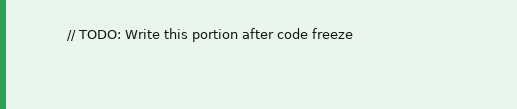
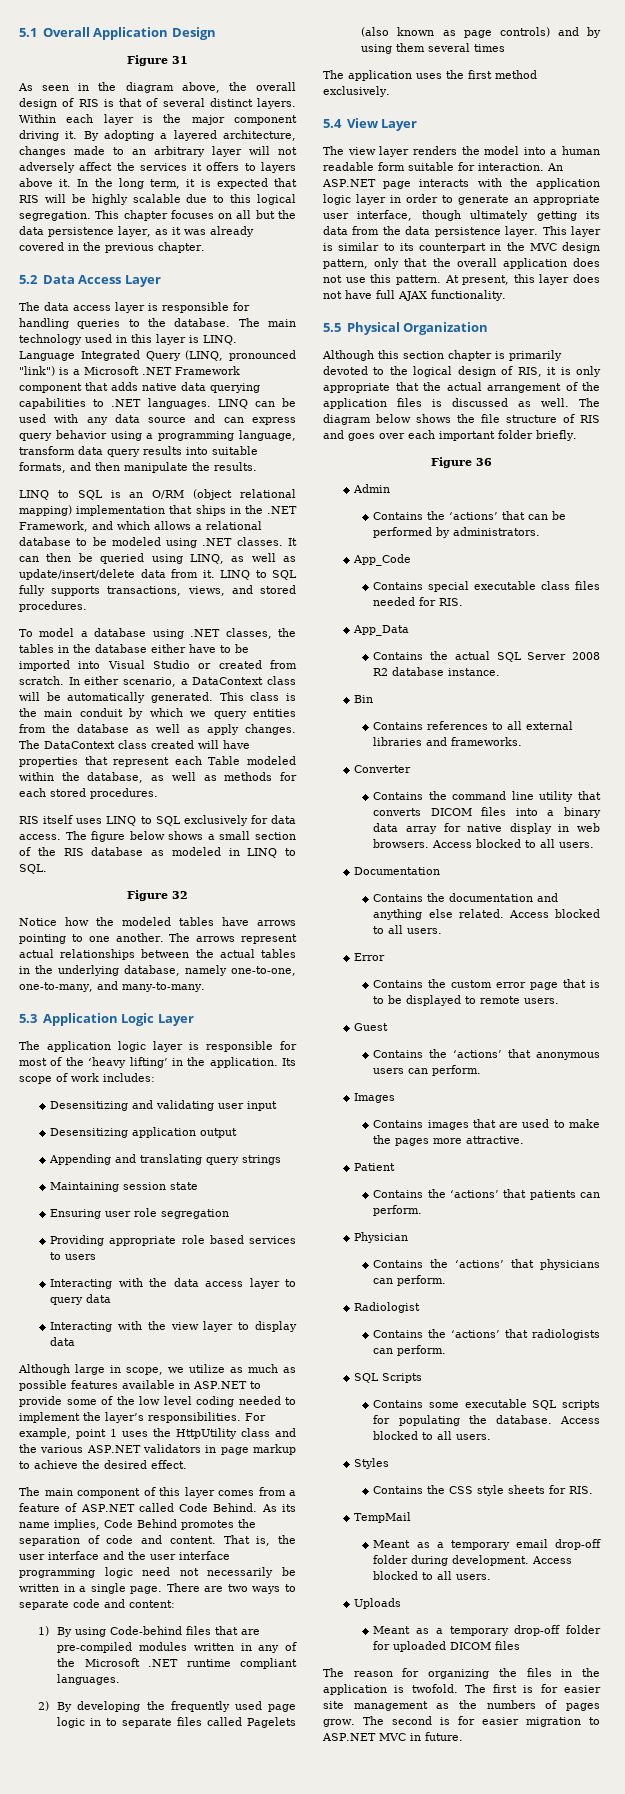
- // TODO: Write this portion after code freeze
+ 5.1 Overall Application Design
+ Figure 31
+ As seen in the diagram above, the overall design of RIS is that of several distinct layers. Within each layer is the major component driving it. By adopting a layered architecture, changes made to an arbitrary layer will not adversely affect the services it offers to layers above it. In the long term, it is expected that RIS will be highly scalable due to this logical segregation. This chapter focuses on all but the data persistence layer, as it was already covered in the previous chapter.
+ 5.2 Data Access Layer
+ The data access layer is responsible for handling queries to the database. The main technology used in this layer is LINQ. Language Integrated Query (LINQ, pronounced "link") is a Microsoft .NET Framework component that adds native data querying capabilities to .NET languages. LINQ can be used with any data source and can express query behavior using a programming language, transform data query results into suitable formats, and then manipulate the results.
+ LINQ to SQL is an O/RM (object relational mapping) implementation that ships in the .NET Framework, and which allows a relational database to be modeled using .NET classes. It can then be queried using LINQ, as well as update/insert/delete data from it. LINQ to SQL fully supports transactions, views, and stored procedures.
+ To model a database using .NET classes, the tables in the database either have to be imported into Visual Studio or created from scratch. In either scenario, a DataContext class will be automatically generated. This class is the main conduit by which we query entities from the database as well as apply changes. The DataContext class created will have properties that represent each Table modeled within the database, as well as methods for each stored procedures.
+ RIS itself uses LINQ to SQL exclusively for data access. The figure below shows a small section of the RIS database as modeled in LINQ to SQL.
+ Figure 32
+ Notice how the modeled tables have arrows pointing to one another. The arrows represent actual relationships between the actual tables in the underlying database, namely one-to-one, one-to-many, and many-to-many.
+ 5.3 Application Logic Layer
+ The application logic layer is responsible for most of the ‘heavy lifting’ in the application. Its scope of work includes:
+ Desensitizing and validating user input
+ Desensitizing application output
+ Appending and translating query strings
+ Maintaining session state
+ Ensuring user role segregation
+ Providing appropriate role based services to users
+ Interacting with the data access layer to query data
+ Interacting with the view layer to display data
+ Although large in scope, we utilize as much as possible features available in ASP.NET to provide some of the low level coding needed to implement the layer’s responsibilities. For example, point 1 uses the HttpUtility class and the various ASP.NET validators in page markup to achieve the desired effect.
+ The main component of this layer comes from a feature of ASP.NET called Code Behind. As its name implies, Code Behind promotes the separation of code and content. That is, the user interface and the user interface programming logic need not necessarily be written in a single page. There are two ways to separate code and content:
+ 1) By using Code-behind files that are pre-compiled modules written in any of the Microsoft .NET runtime compliant languages.
+ 2) By developing the frequently used page logic in to separate files called Pagelets (also known as page controls) and by using them several times
+ The application uses the first method exclusively.
+ 5.4 View Layer
+ The view layer renders the model into a human readable form suitable for interaction. An ASP.NET page interacts with the application logic layer in order to generate an appropriate user interface, though ultimately getting its data from the data persistence layer. This layer is similar to its counterpart in the MVC design pattern, only that the overall application does not use this pattern. At present, this layer does not have full AJAX functionality.
+ 5.5 Physical Organization
+ Although this section chapter is primarily devoted to the logical design of RIS, it is only appropriate that the actual arrangement of the application files is discussed as well. The diagram below shows the file structure of RIS and goes over each important folder briefly.
+ Figure 36
+ Admin
+ Contains the ‘actions’ that can be performed by administrators.
+ App_Code
+ Contains special executable class files needed for RIS.
+ App_Data
+ Contains the actual SQL Server 2008 R2 database instance.
+ Bin
+ Contains references to all external libraries and frameworks.
+ Converter
+ Contains the command line utility that converts DICOM files into a binary data array for native display in web browsers. Access blocked to all users.
+ Documentation
+ Contains the documentation and anything else related. Access blocked to all users.
+ Error
+ Contains the custom error page that is to be displayed to remote users.
+ Guest
+ Contains the ‘actions’ that anonymous users can perform.
+ Images
+ Contains images that are used to make the pages more attractive.
+ Patient
+ Contains the ‘actions’ that patients can perform.
+ Physician
+ Contains the ‘actions’ that physicians can perform.
+ Radiologist
+ Contains the ‘actions’ that radiologists can perform.
+ SQL Scripts
+ Contains some executable SQL scripts for populating the database. Access blocked to all users.
+ Styles
+ Contains the CSS style sheets for RIS.
+ TempMail
+ Meant as a temporary email drop-off folder during development. Access blocked to all users.
+ Uploads
+ Meant as a temporary drop-off folder for uploaded DICOM files
+ The reason for organizing the files in the application is twofold. The first is for easier site management as the numbers of pages grow. The second is for easier migration to ASP.NET MVC in future.

